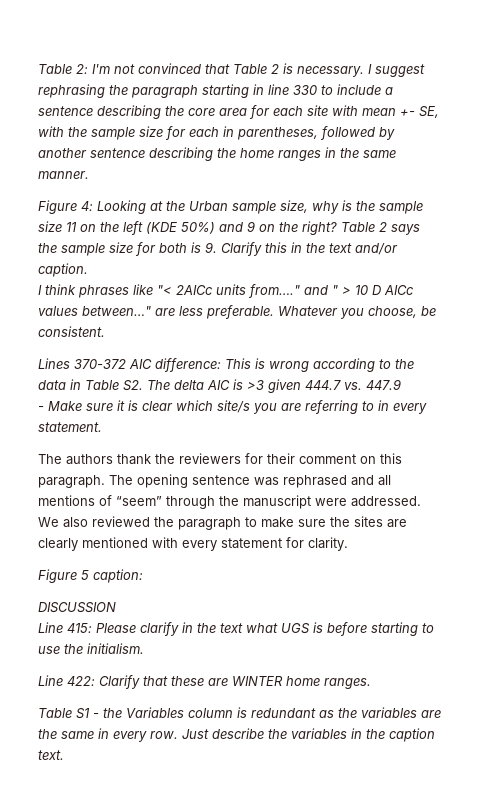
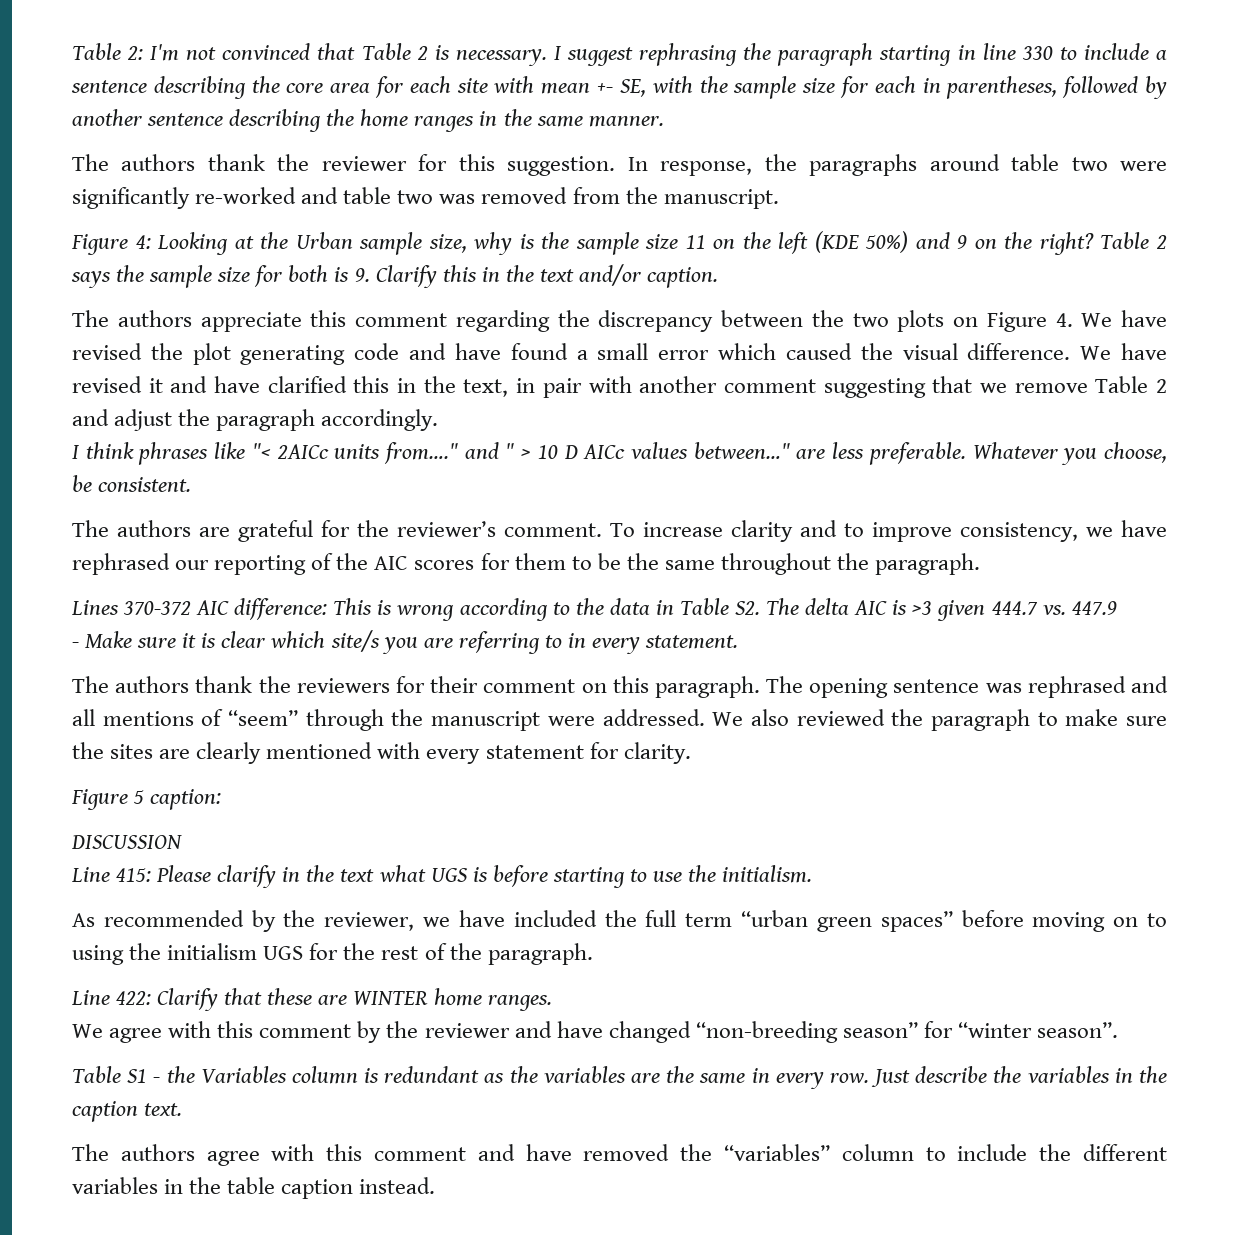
+ The authors thank the reviewer for this suggestion. In response, the paragraphs around table two were significantly re-worked and table two was removed from the manuscript.
+ The authors appreciate this comment regarding the discrepancy between the two plots on Figure 4. We have revised the plot generating code and have found a small error which caused the visual difference. We have revised it and have clarified this in the text, in pair with another comment suggesting that we remove Table 2 and adjust the paragraph accordingly.
+ The authors are grateful for the reviewer’s comment. To increase clarity and to improve consistency, we have rephrased our reporting of the AIC scores for them to be the same throughout the paragraph.
+ As recommended by the reviewer, we have included the full term “urban green spaces” before moving on to using the initialism UGS for the rest of the paragraph.
+ We agree with this comment by the reviewer and have changed “non-breeding season” for “winter season”.
+ The authors agree with this comment and have removed the “variables” column to include the different variables in the table caption instead.

